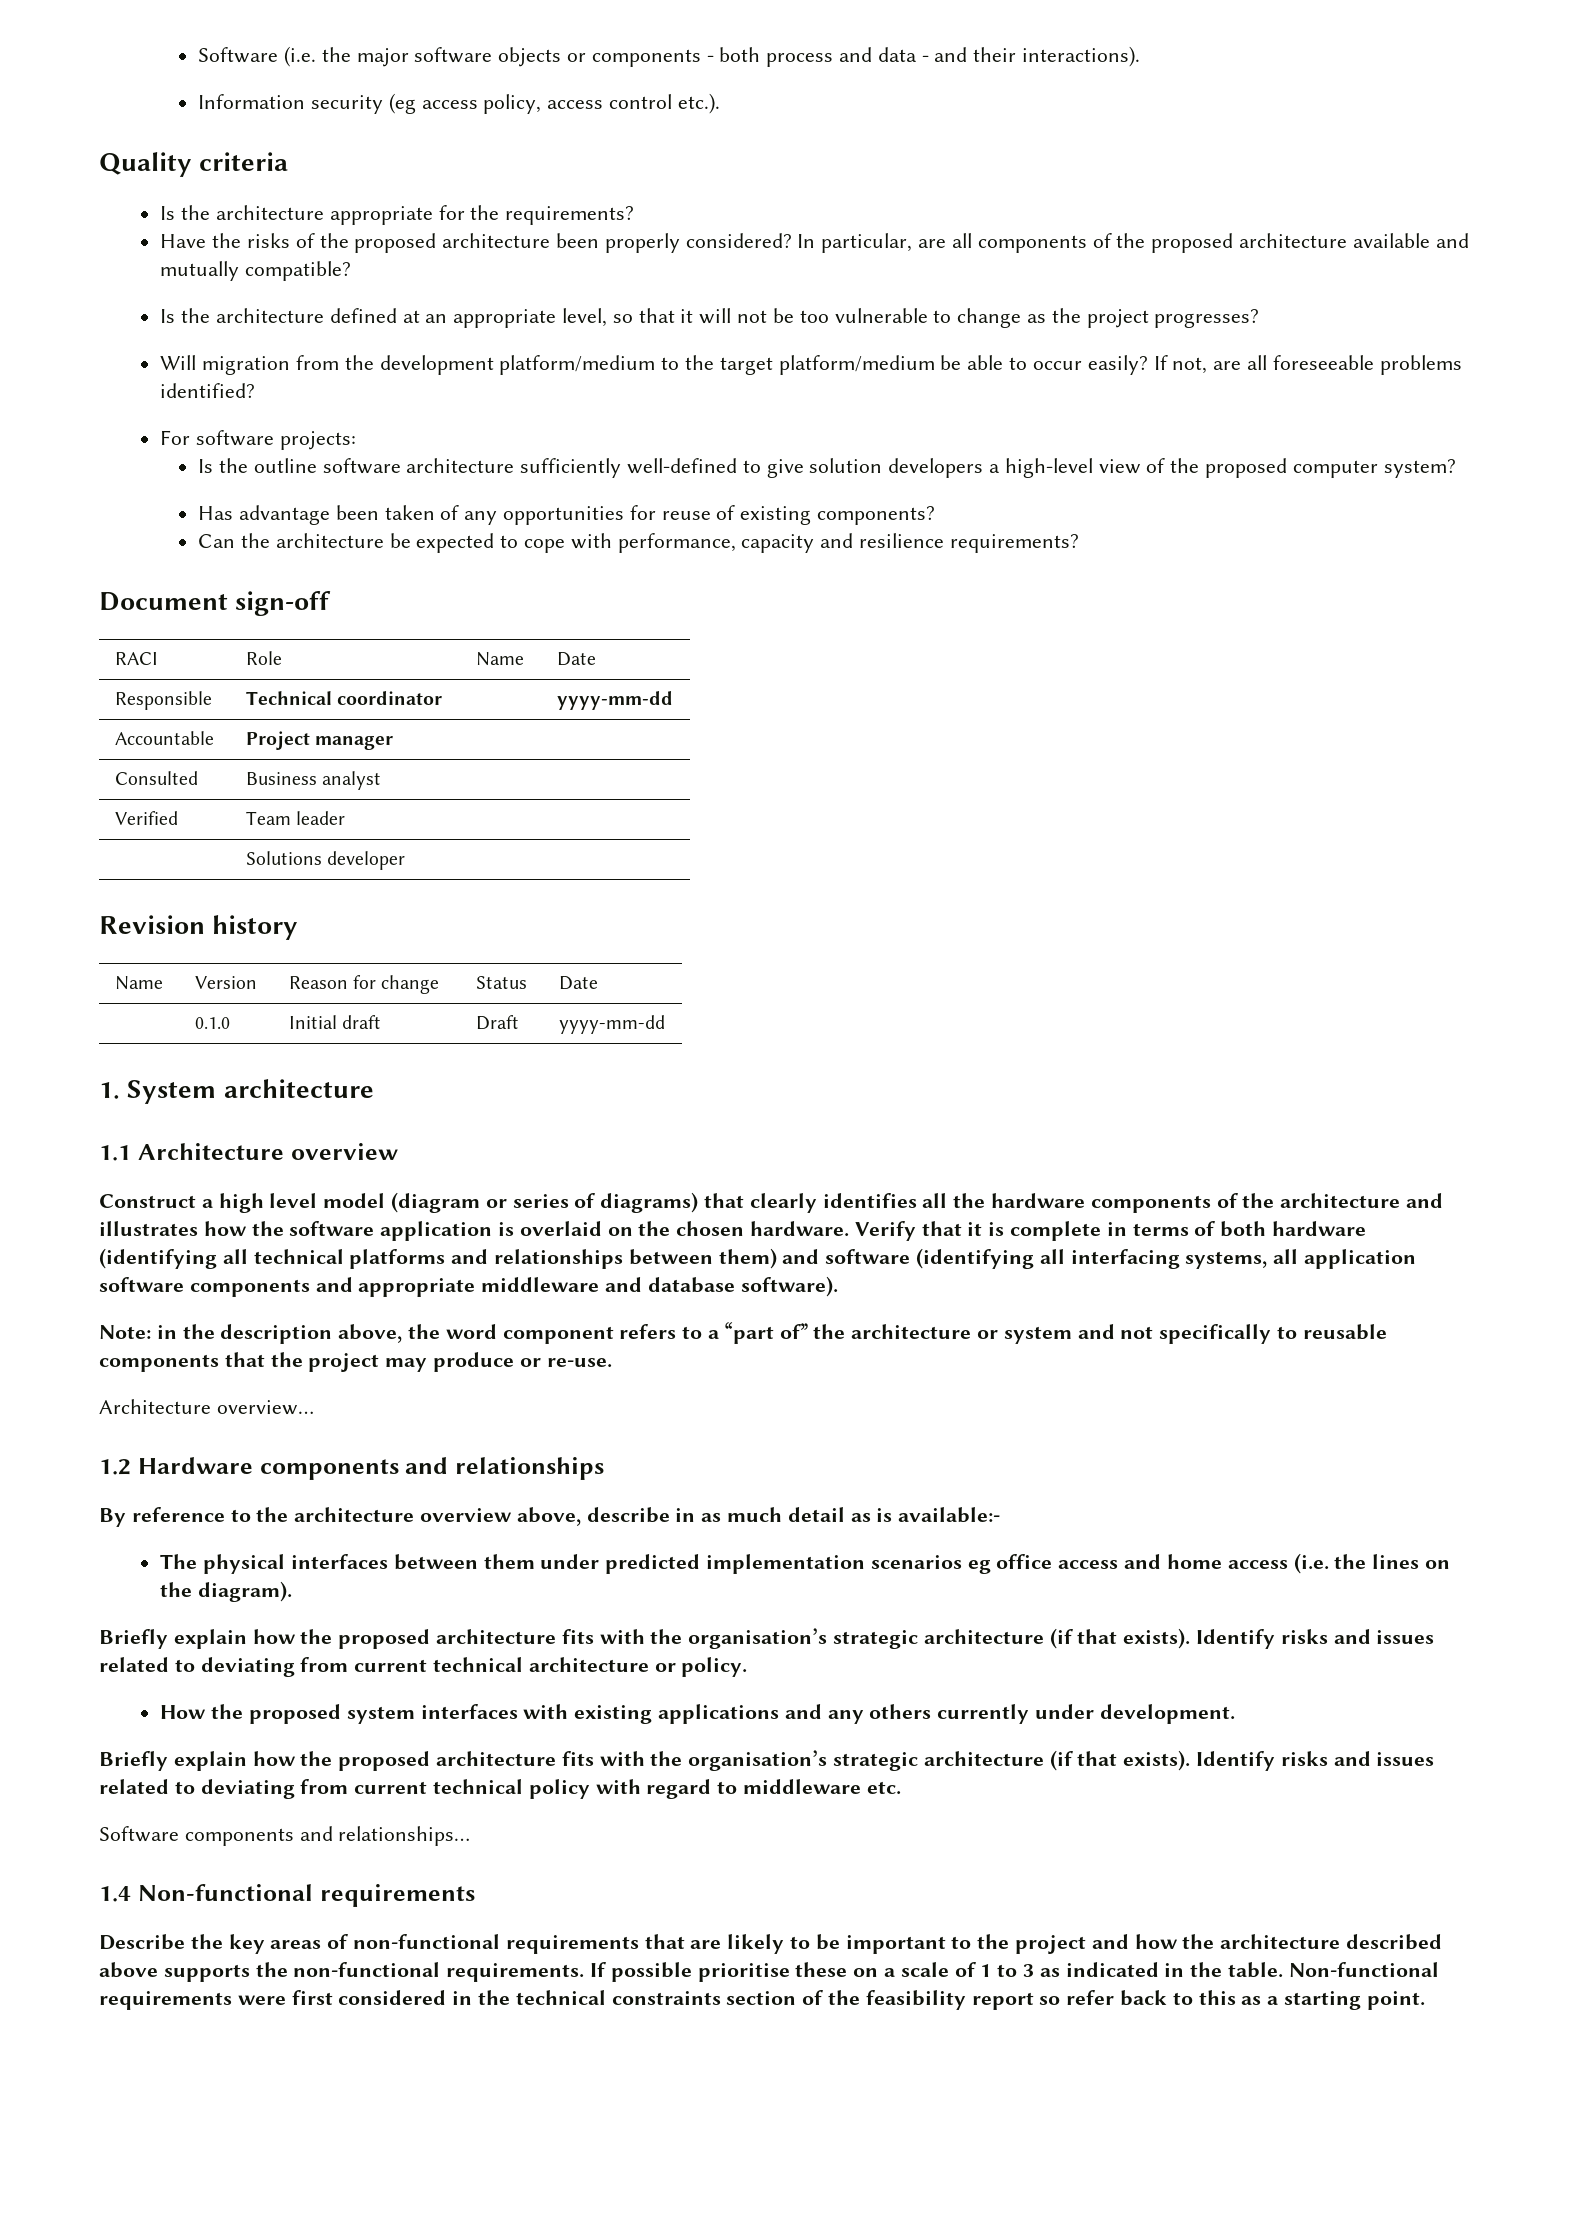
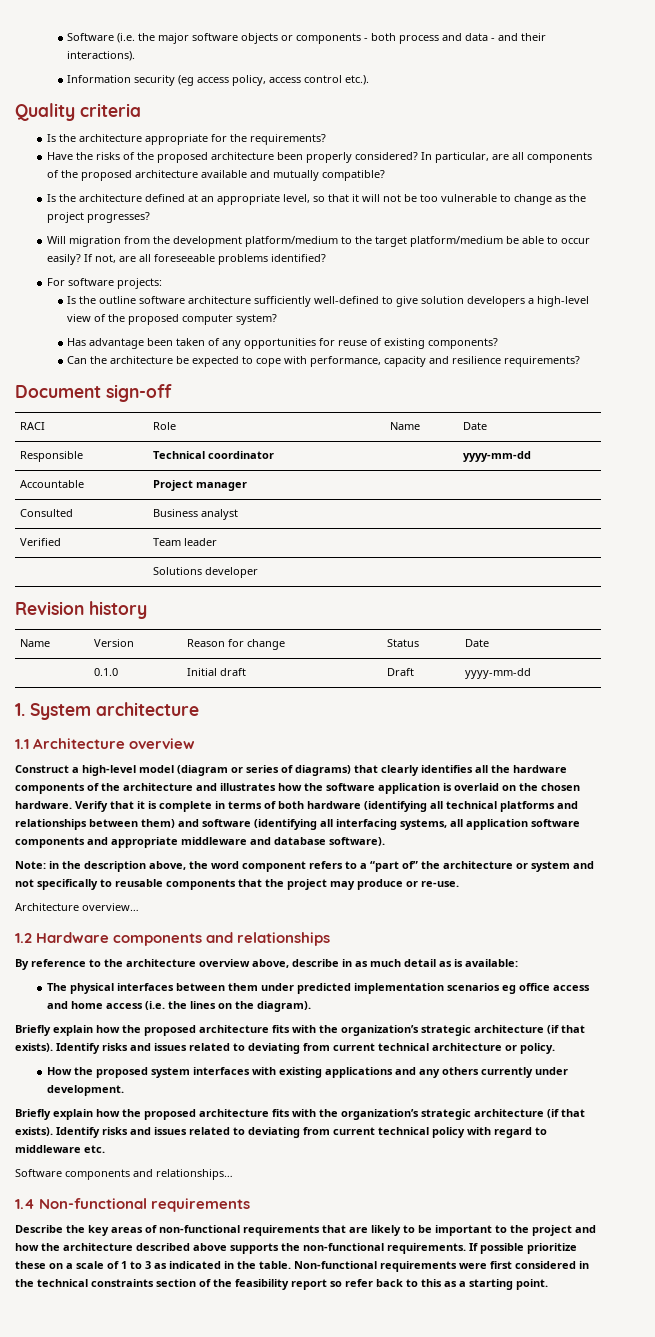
- Construct a high level model (diagram or series of diagrams) that clearly identifies all the hardware components of the architecture and illustrates how the software application is overlaid on the chosen hardware.
+ Construct a high-level model (diagram or series of diagrams) that clearly identifies all the hardware components of the architecture and illustrates how the software application is overlaid on the chosen hardware.
- By reference to the architecture overview above, describe in as much detail as is available:-
+ By reference to the architecture overview above, describe in as much detail as is available:
  The physical interfaces between them under predicted implementation scenarios eg office access and home access (i.e. the lines on the diagram).
- Briefly explain how the proposed architecture fits with the organisation’s strategic architecture (if that exists).
+ Briefly explain how the proposed architecture fits with the organization’s strategic architecture (if that exists).
  How the proposed system interfaces with existing applications and any others currently under development.
- Briefly explain how the proposed architecture fits with the organisation’s strategic architecture (if that exists).
+ Briefly explain how the proposed architecture fits with the organization’s strategic architecture (if that exists).
- If possible prioritise these on a scale of 1 to 3 as indicated in the table.
+ If possible prioritize these on a scale of 1 to 3 as indicated in the table.

